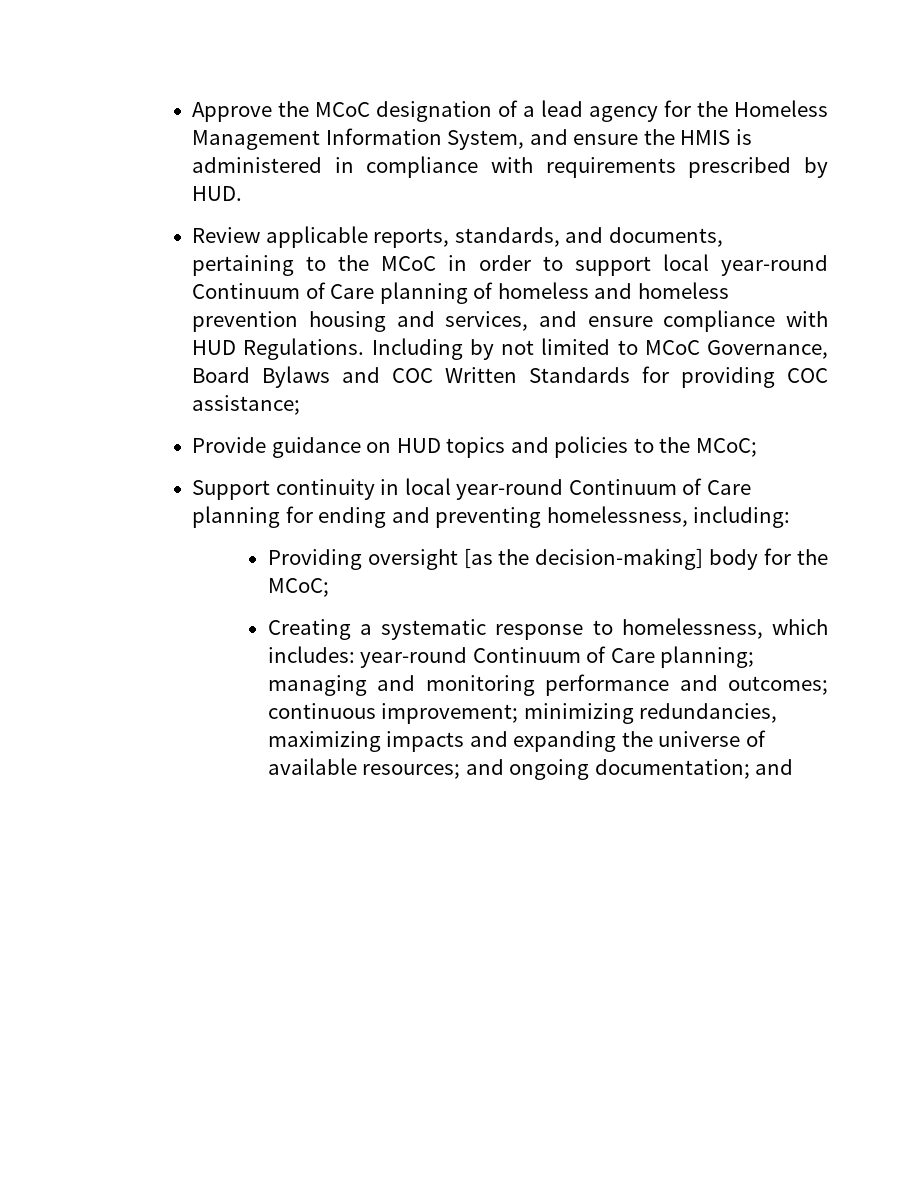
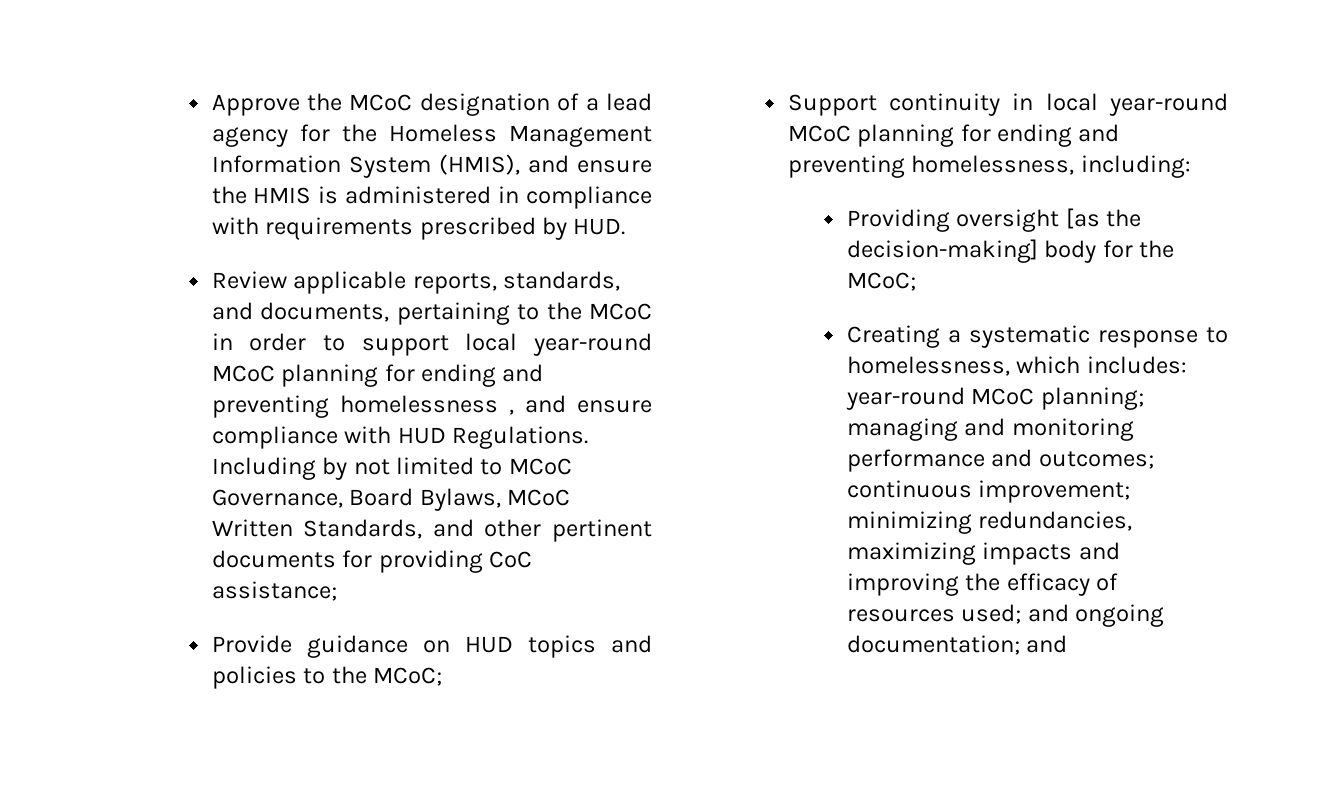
- Approve the MCoC designation of a lead agency for the Homeless Management Information System, and ensure the HMIS is administered in compliance with requirements prescribed by HUD.
+ Approve the MCoC designation of a lead agency for the Homeless Management Information System (HMIS), and ensure the HMIS is administered in compliance with requirements prescribed by HUD.
- Review applicable reports, standards, and documents, pertaining to the MCoC in order to support local year-round Continuum of Care planning of homeless and homeless prevention housing and services, and ensure compliance with HUD Regulations.
+ Review applicable reports, standards, and documents, pertaining to the MCoC in order to support local year-round MCoC planning for ending and preventing homelessness , and ensure compliance with HUD Regulations.
- Including by not limited to MCoC Governance, Board Bylaws and COC Written Standards for providing COC assistance;
+ Including by not limited to MCoC Governance, Board Bylaws, MCoC Written Standards, and other pertinent documents for providing CoC assistance;
- Support continuity in local year-round Continuum of Care planning for ending and preventing homelessness, including:
+ Support continuity in local year-round MCoC planning for ending and preventing homelessness, including:
- Creating a systematic response to homelessness, which includes: year-round Continuum of Care planning; managing and monitoring performance and outcomes; continuous improvement; minimizing redundancies, maximizing impacts and expanding the universe of available resources; and ongoing documentation; and
+ Creating a systematic response to homelessness, which includes: year-round MCoC planning; managing and monitoring performance and outcomes; continuous improvement; minimizing redundancies, maximizing impacts and improving the efficacy of resources used; and ongoing documentation; and

